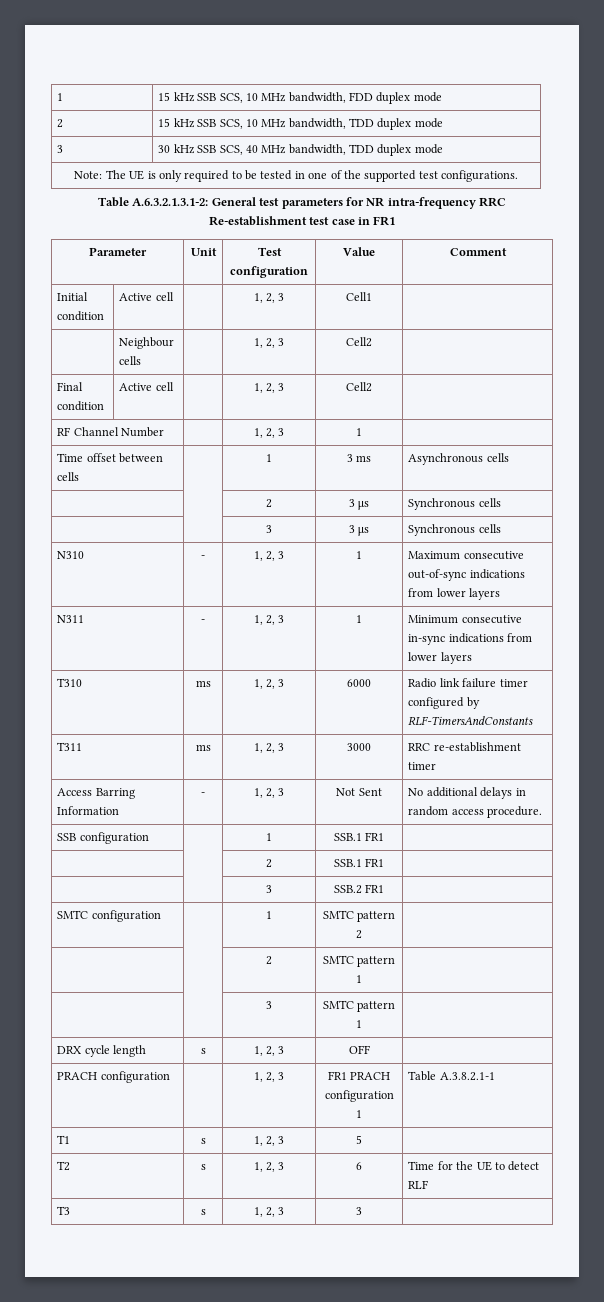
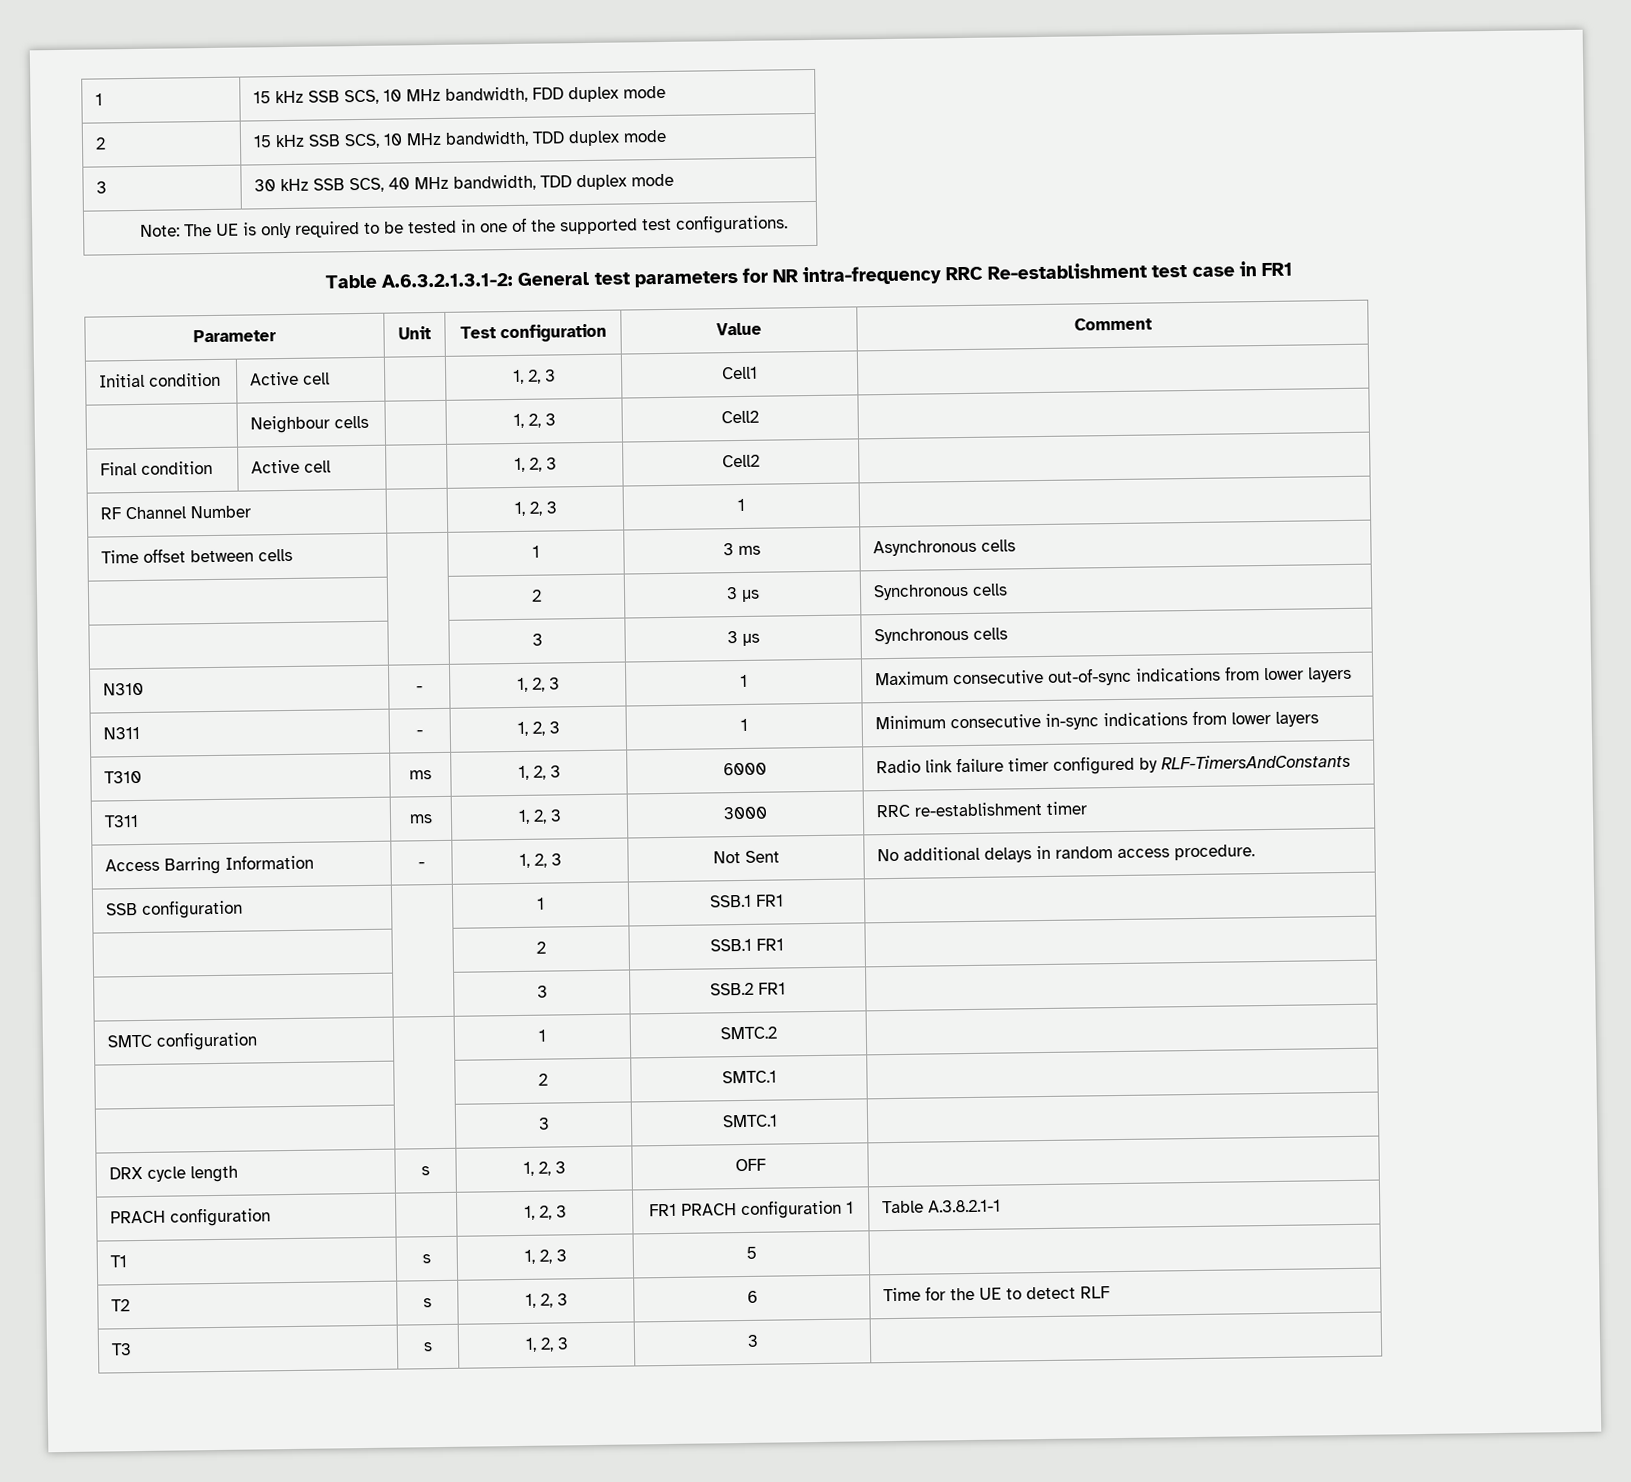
- SMTC configuration | | 1 | SMTC pattern 2 |
- | | 2 | SMTC pattern 1 |
- | | 3 | SMTC pattern 1 |
+ SMTC configuration | | 1 | SMTC.2 |
+ | | 2 | SMTC.1 |
+ | | 3 | SMTC.1 |

